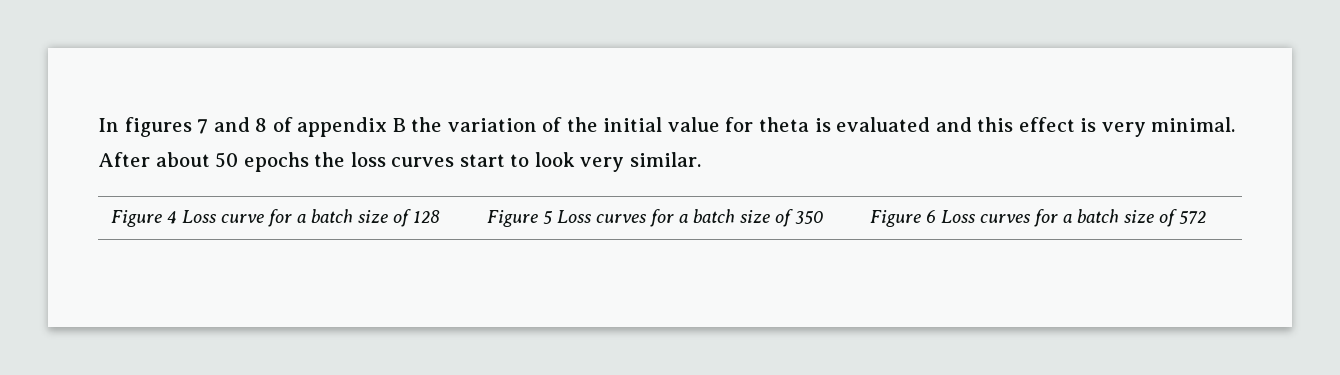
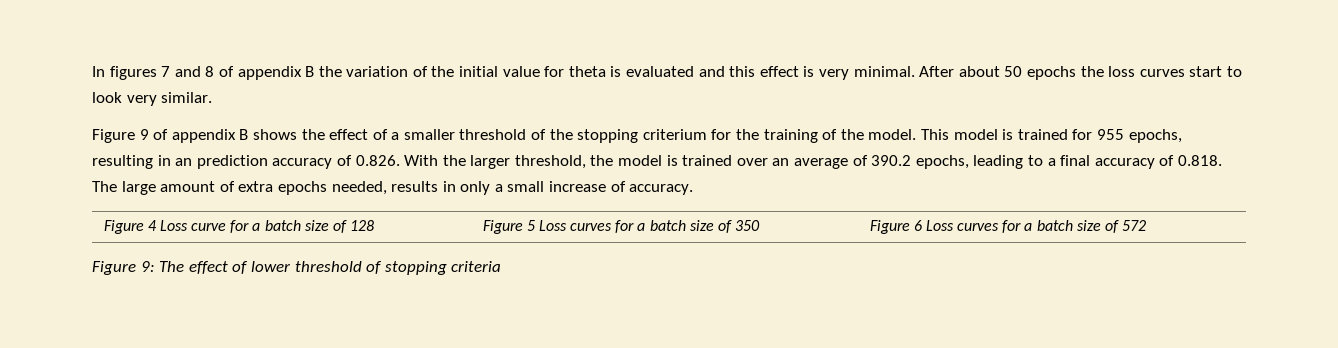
+ Figure 9 of appendix B shows the effect of a smaller threshold of the stopping criterium for the training of the model. This model is trained for 955 epochs, resulting in an prediction accuracy of 0.826. With the larger threshold, the model is trained over an average of 390.2 epochs, leading to a final accuracy of 0.818. The large amount of extra epochs needed, results in only a small increase of accuracy.
+ Figure 9: The effect of lower threshold of stopping criteria

